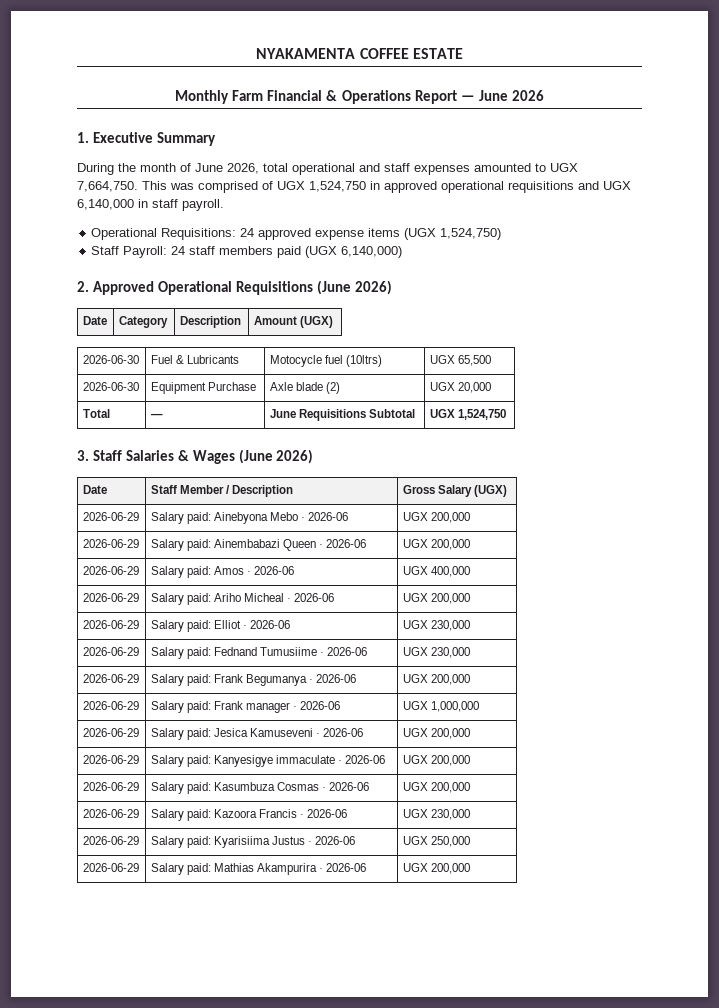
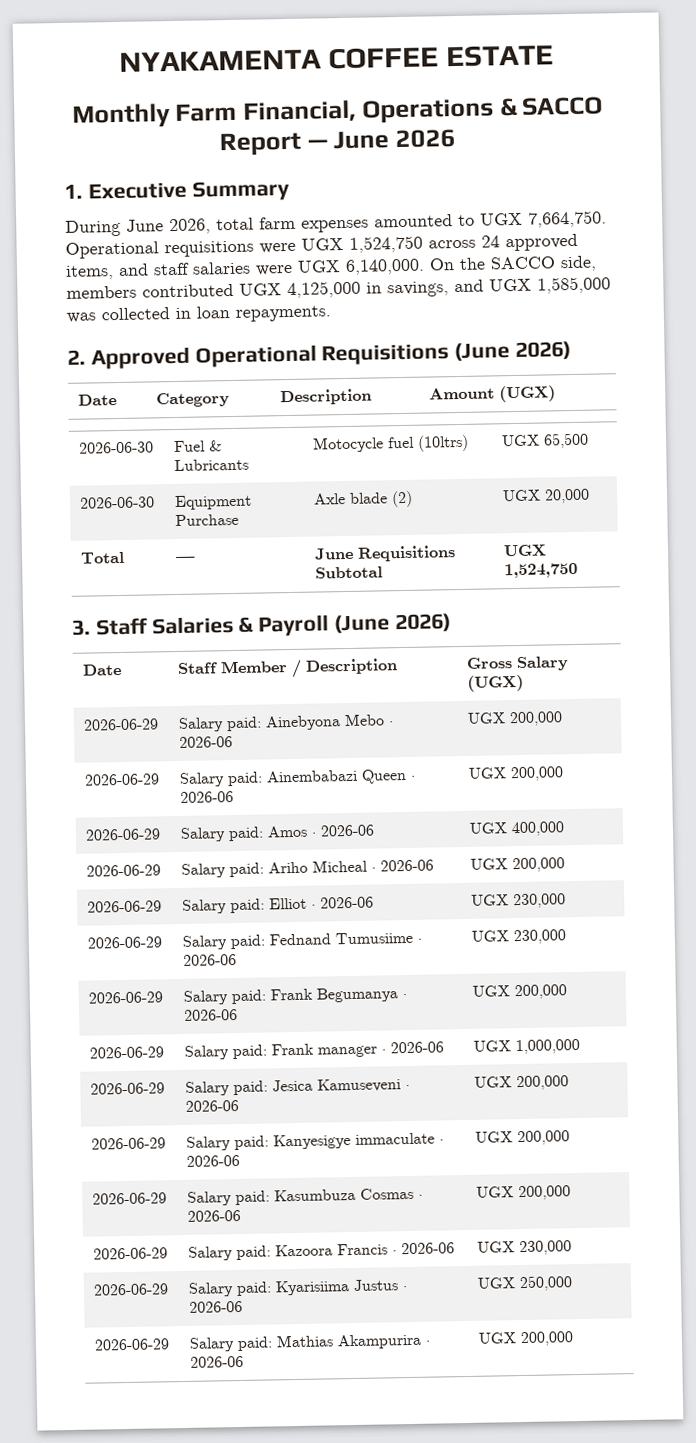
- Monthly Farm Financial & Operations Report — June 2026
+ Monthly Farm Financial, Operations & SACCO Report — June 2026
- During the month of June 2026, total operational and staff expenses amounted to UGX 7,664,750.
+ During June 2026, total farm expenses amounted to UGX 7,664,750.
- This was comprised of UGX 1,524,750 in approved operational requisitions and UGX 6,140,000 in staff payroll.
- Operational Requisitions: 24 approved expense items (UGX 1,524,750)
- Staff Payroll: 24 staff members paid (UGX 6,140,000)
+ Operational requisitions were UGX 1,524,750 across 24 approved items, and staff salaries were UGX 6,140,000. On the SACCO side, members contributed UGX 4,125,000 in savings, and UGX 1,585,000 was collected in loan repayments.
- 3. Staff Salaries & Wages (June 2026)
+ 3. Staff Salaries & Payroll (June 2026)

